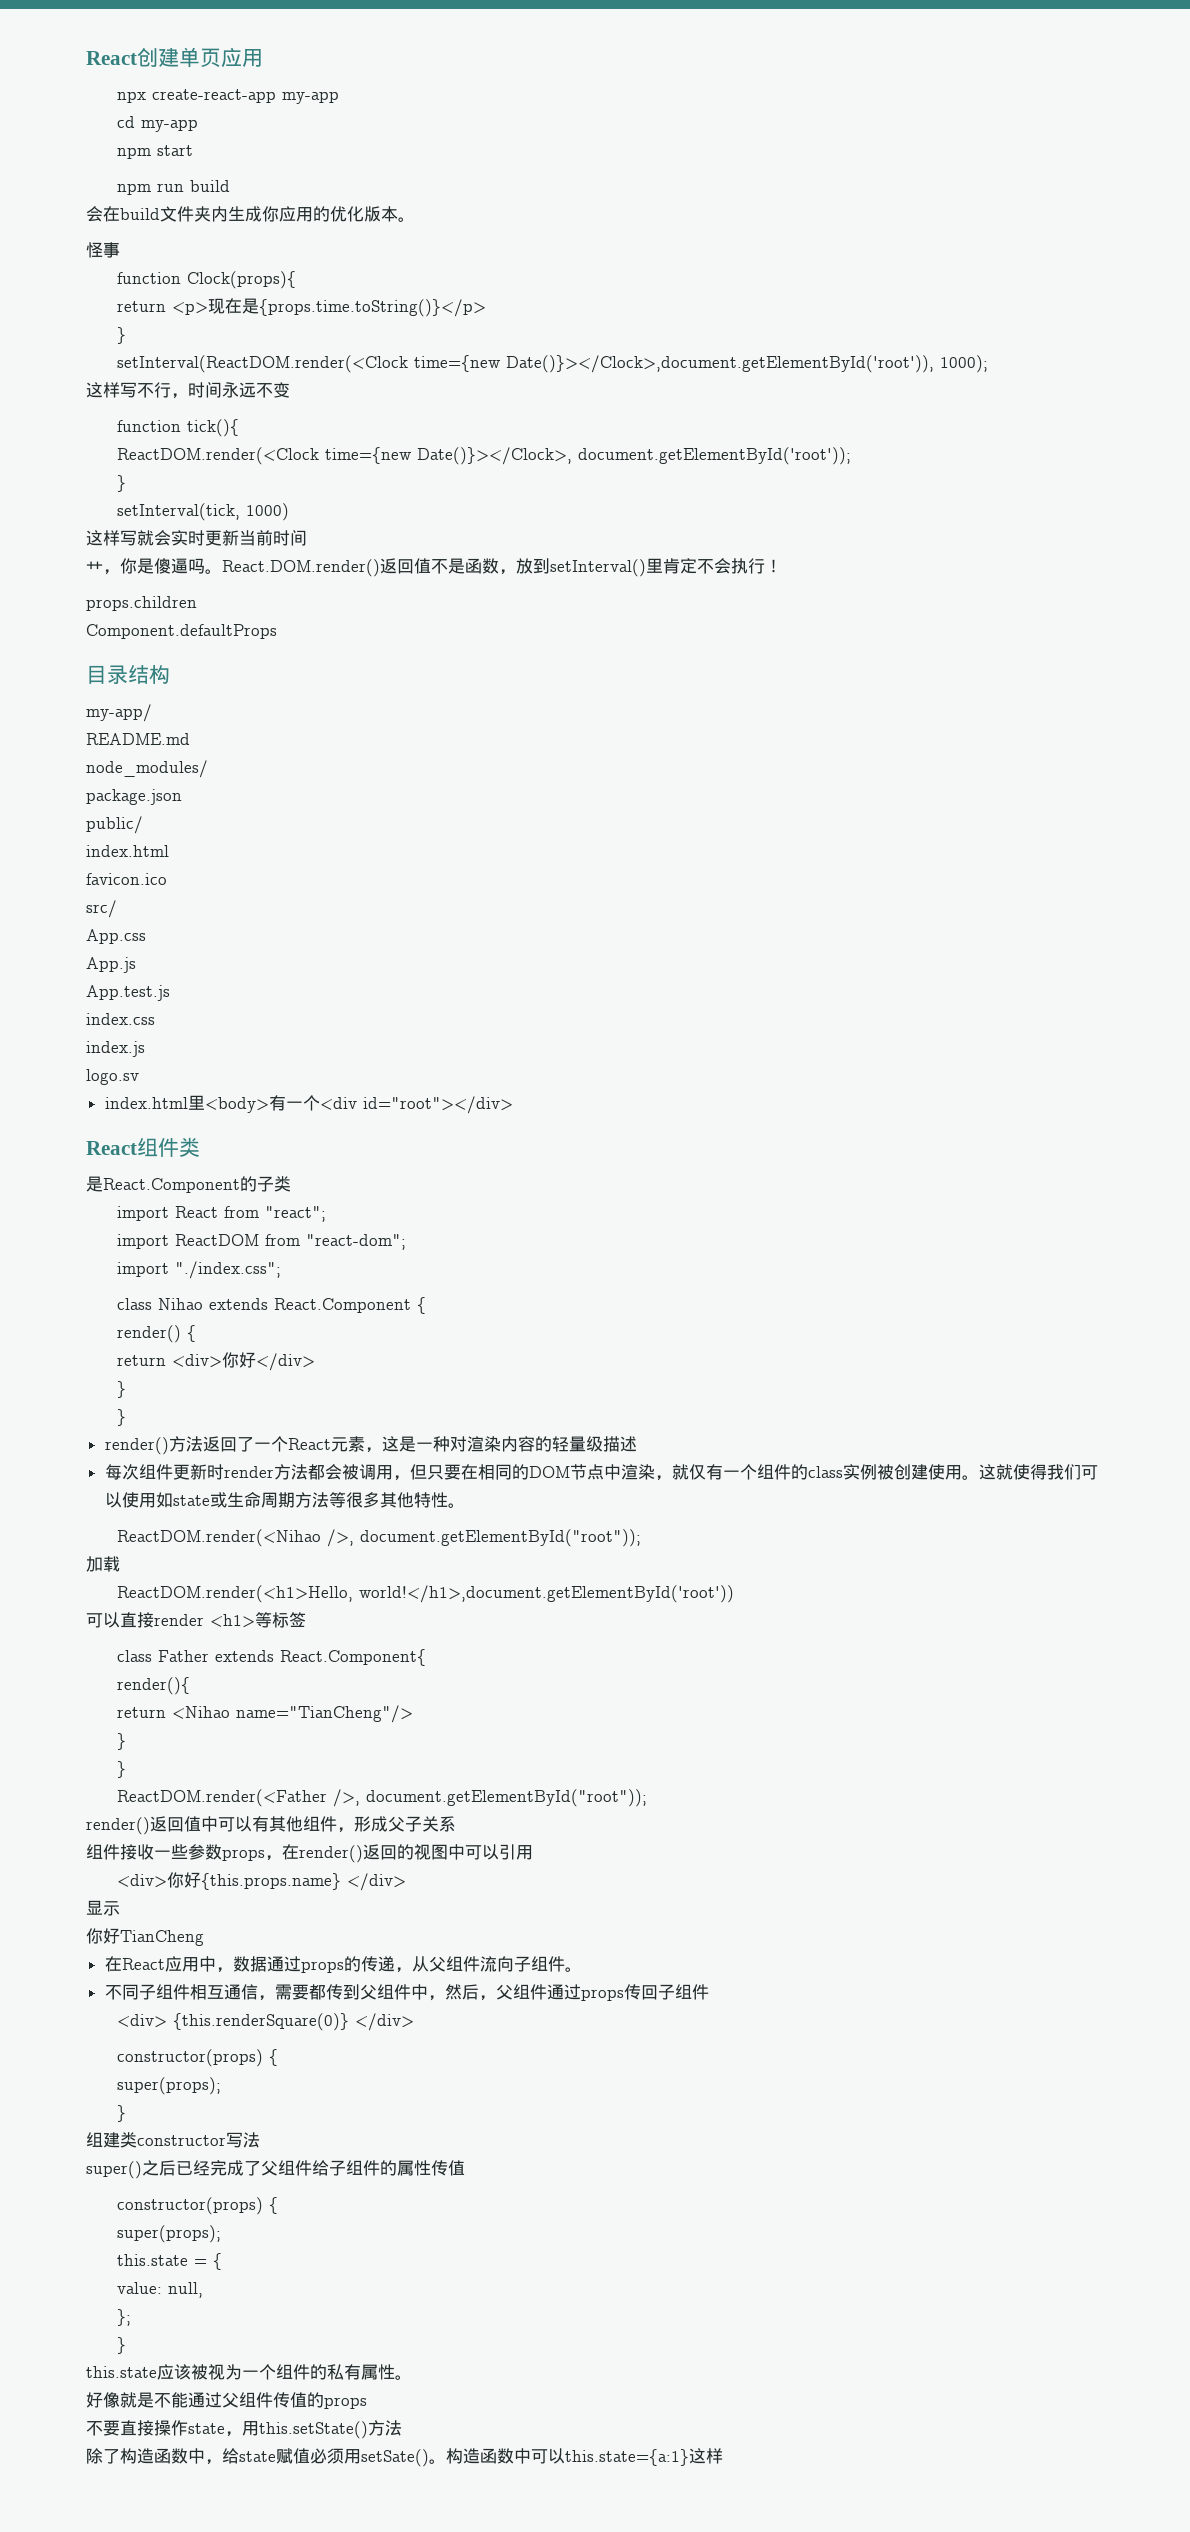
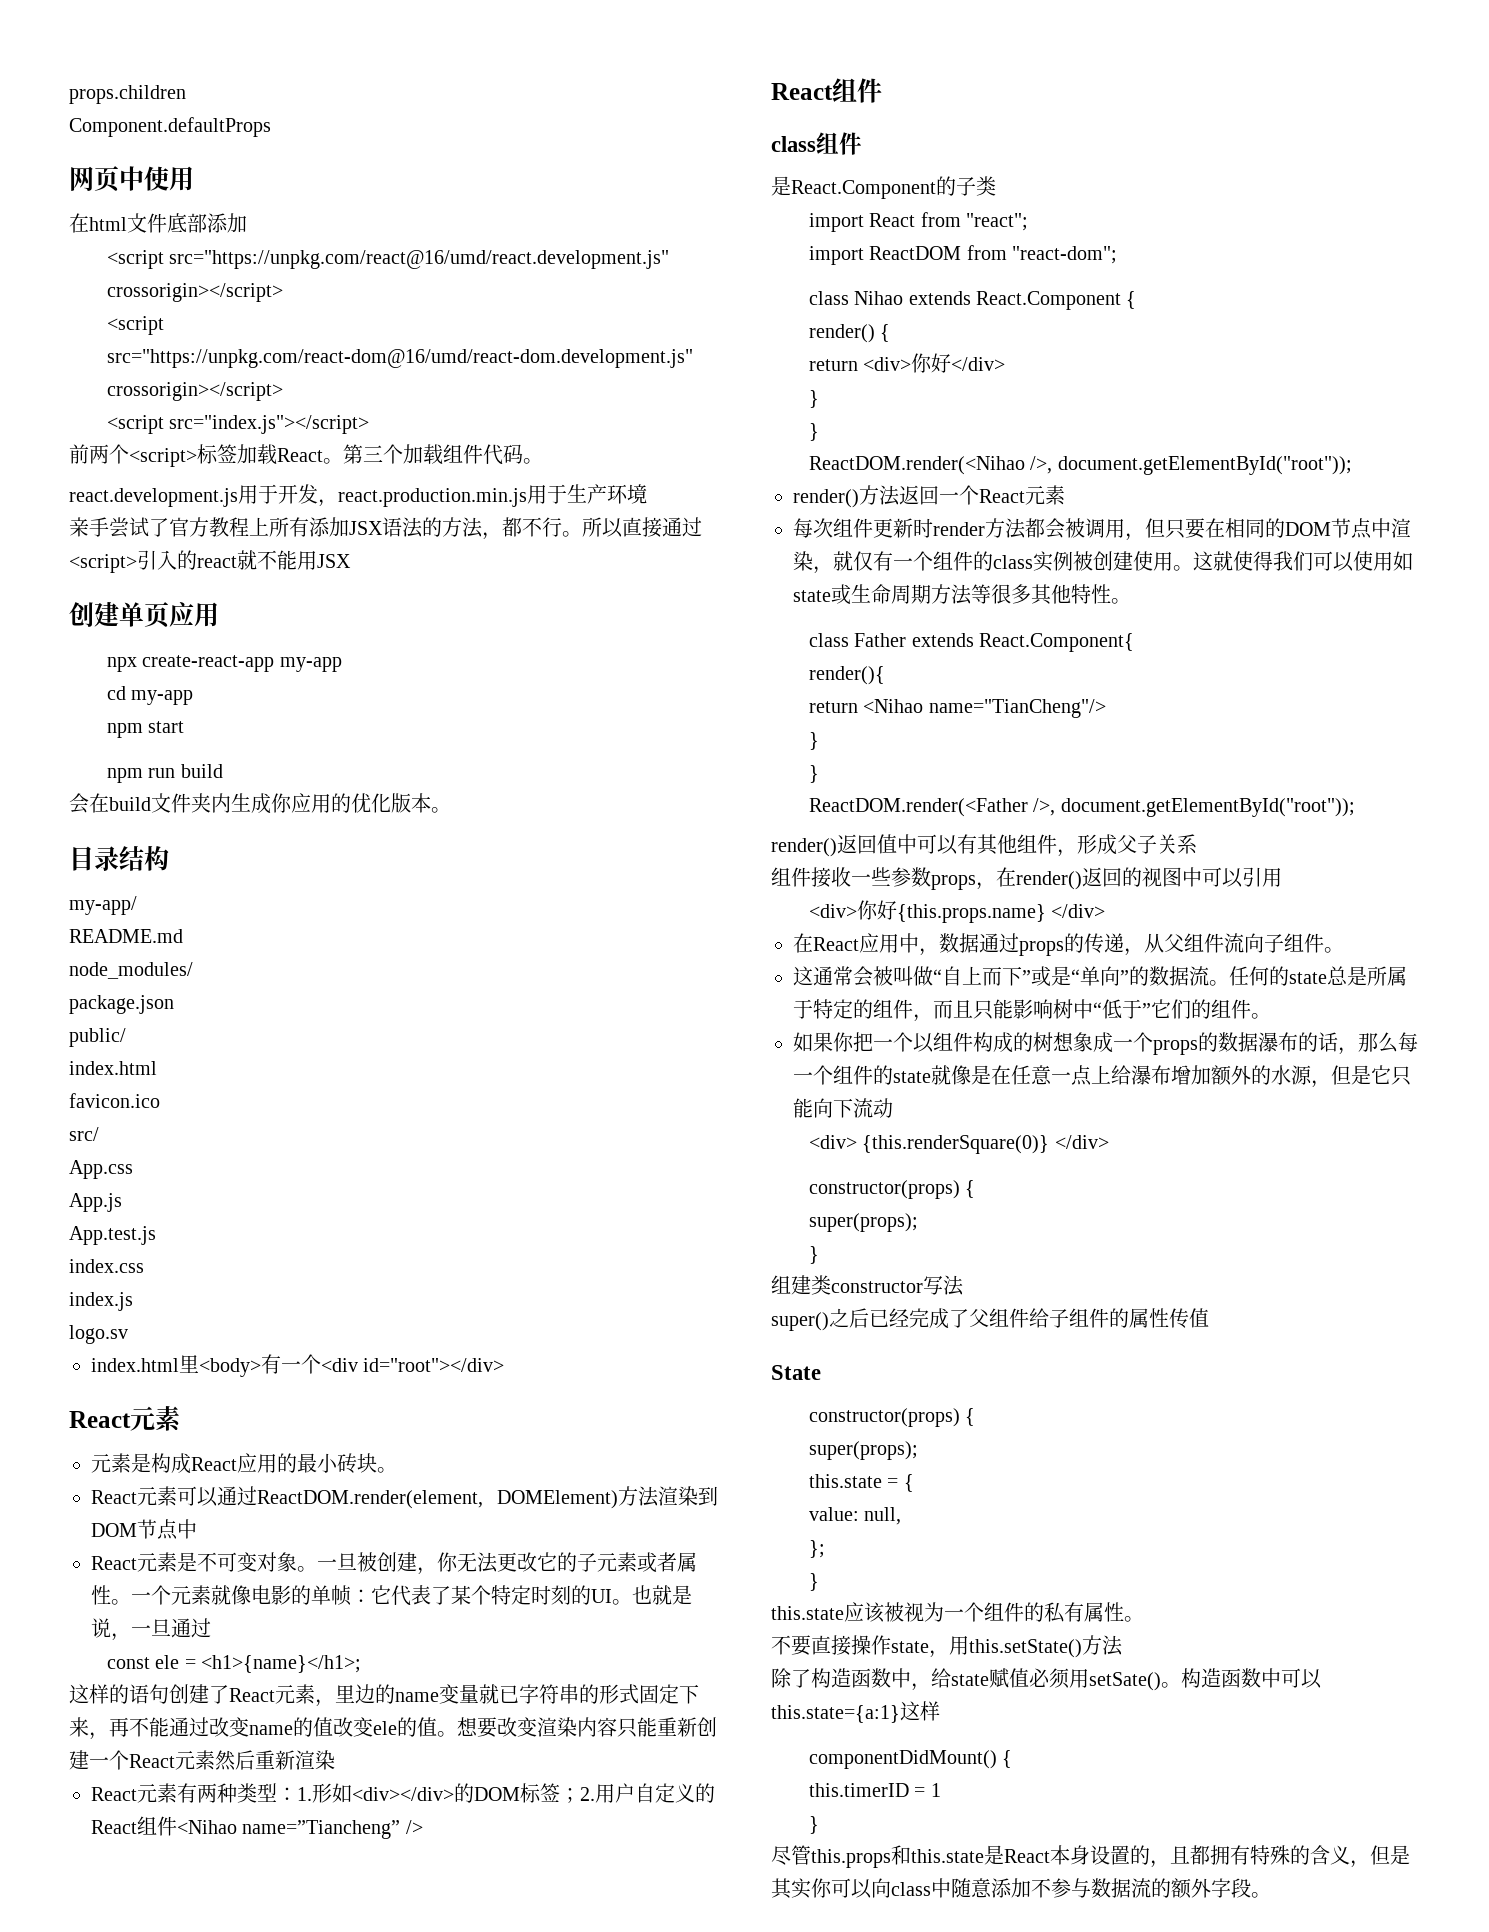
- React创建单页应用
+ props.children
+ Component.defaultProps
+ 网页中使用
+ 在html文件底部添加
+ <script src="https://unpkg.com/react@16/umd/react.development.js" crossorigin></script>
+ <script src="https://unpkg.com/react-dom@16/umd/react-dom.development.js" crossorigin></script>
+ <script src="index.js"></script>
+ 前两个<script>标签加载React。第三个加载组件代码。
+ react.development.js用于开发，react.production.min.js用于生产环境
+ 亲手尝试了官方教程上所有添加JSX语法的方法，都不行。所以直接通过<script>引入的react就不能用JSX
+ 创建单页应用
- 怪事
- function Clock(props){
- return <p>现在是{props.time.toString()}</p>
- }
- setInterval(ReactDOM.render(<Clock time={new Date()}></Clock>,document.getElementById('root')), 1000);
- 这样写不行，时间永远不变
- function tick(){
- ReactDOM.render(<Clock time={new Date()}></Clock>, document.getElementById('root'));
- }
- setInterval(tick, 1000)
- 这样写就会实时更新当前时间
- 艹，你是傻逼吗。React.DOM.render()返回值不是函数，放到setInterval()里肯定不会执行！
- props.children
- Component.defaultProps
  index.html里<body>有一个<div id="root"></div>
- React组件类
+ React元素
+ 元素是构成React应用的最小砖块。
+ React元素可以通过ReactDOM.render(element, DOMElement)方法渲染到DOM节点中
+ React元素是不可变对象。一旦被创建，你无法更改它的子元素或者属性。一个元素就像电影的单帧：它代表了某个特定时刻的UI。也就是说，一旦通过
+ const ele = <h1>{name}</h1>;
+ 这样的语句创建了React元素，里边的name变量就已字符串的形式固定下来，再不能通过改变name的值改变ele的值。想要改变渲染内容只能重新创建一个React元素然后重新渲染
+ React元素有两种类型：1.形如<div></div>的DOM标签；2.用户自定义的React组件<Nihao name=”Tiancheng” />
+ React组件
+ class组件
- import "./index.css";
+ ReactDOM.render(<Nihao />, document.getElementById("root"));
- render()方法返回了一个React元素，这是一种对渲染内容的轻量级描述
+ render()方法返回一个React元素
- ReactDOM.render(<Nihao />, document.getElementById("root"));
- 加载
- ReactDOM.render(<h1>Hello, world!</h1>,document.getElementById('root'))
- 可以直接render <h1>等标签
- 显示
- 你好TianCheng
- 不同子组件相互通信，需要都传到父组件中，然后，父组件通过props传回子组件
+ 这通常会被叫做“自上而下”或是“单向”的数据流。任何的state总是所属于特定的组件，而且只能影响树中“低于”它们的组件。
+ 如果你把一个以组件构成的树想象成一个props的数据瀑布的话，那么每一个组件的state就像是在任意一点上给瀑布增加额外的水源，但是它只能向下流动
+ State
- 好像就是不能通过父组件传值的props
+ componentDidMount() {
+ this.timerID = 1
+ }
+ 尽管this.props和this.state是React本身设置的，且都拥有特殊的含义，但是其实你可以向class中随意添加不参与数据流的额外字段。

